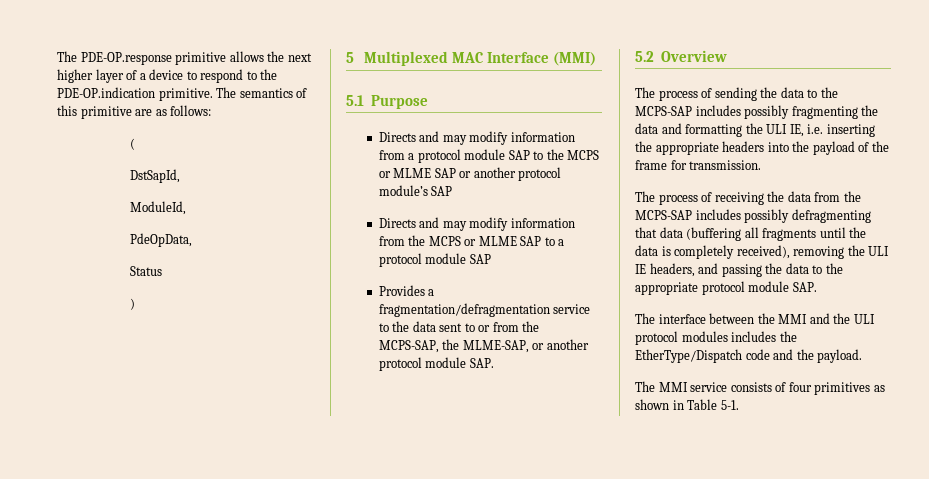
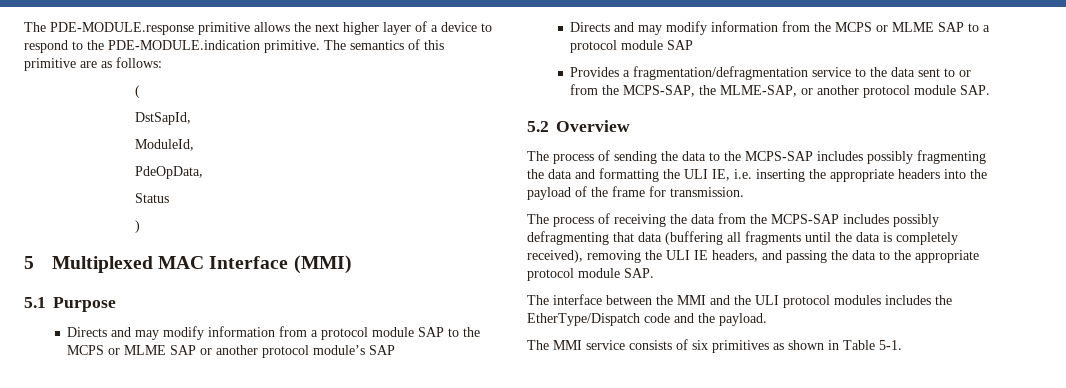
- The PDE-OP.response primitive allows the next higher layer of a device to respond to the PDE-OP.indication primitive.
+ The PDE-MODULE.response primitive allows the next higher layer of a device to respond to the PDE-MODULE.indication primitive.
- The MMI service consists of four primitives as shown in Table 5-1.
+ The MMI service consists of six primitives as shown in Table 5-1.

